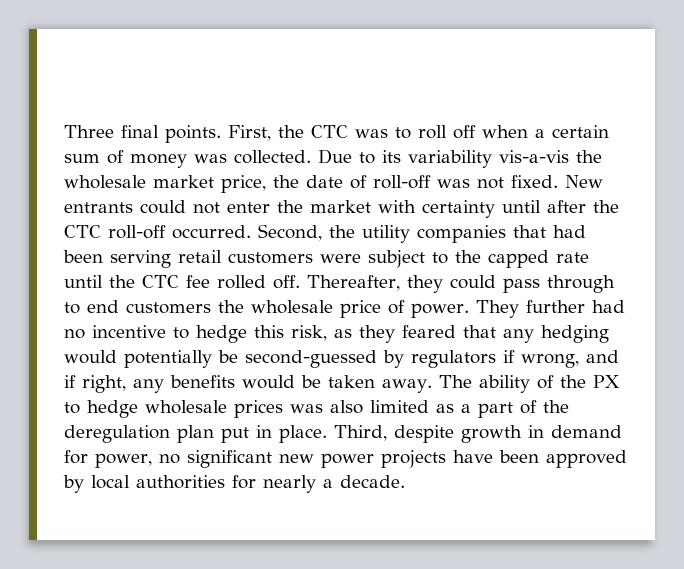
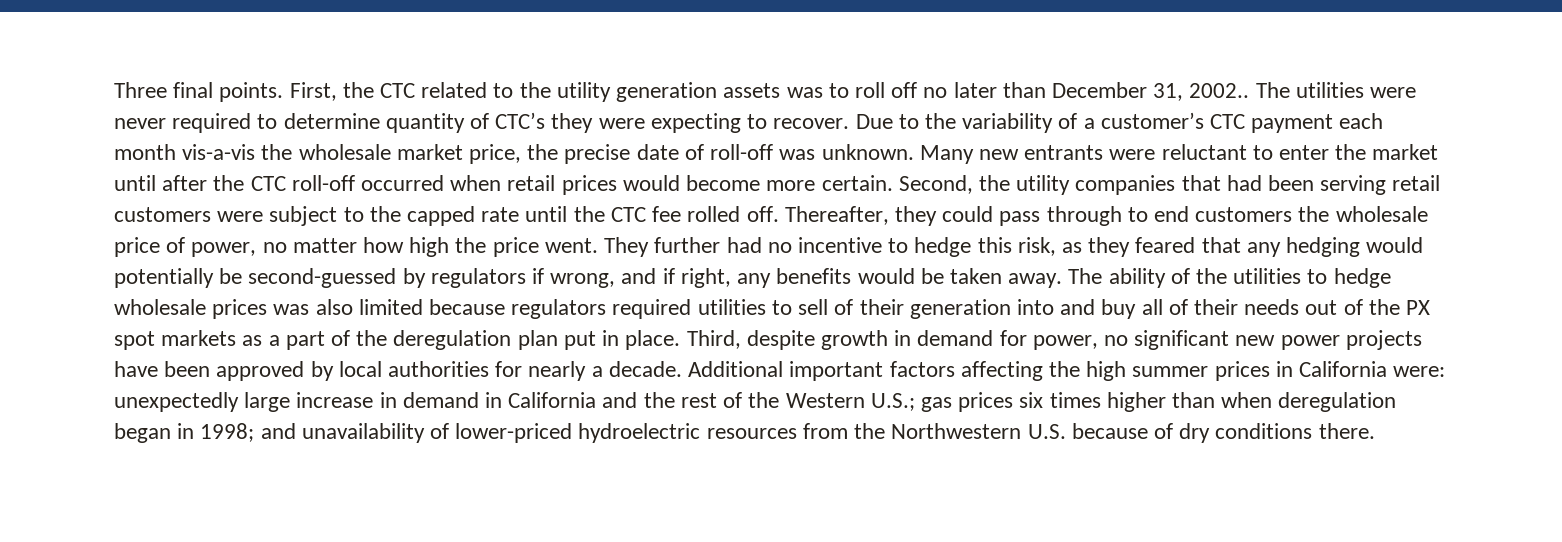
- First, the CTC was to roll off when a certain sum of money was collected. Due to its variability vis-a-vis the wholesale market price, the date of roll-off was not fixed. New entrants could not enter the market with certainty until after the CTC roll-off occurred.
+ First, the CTC related to the utility generation assets was to roll off no later than December 31, 2002.. The utilities were never required to determine quantity of CTC’s they were expecting to recover. Due to the variability of a customer’s CTC payment each month vis-a-vis the wholesale market price, the precise date of roll-off was unknown. Many new entrants were reluctant to enter the market until after the CTC roll-off occurred when retail prices would become more certain.
- Thereafter, they could pass through to end customers the wholesale price of power.
+ Thereafter, they could pass through to end customers the wholesale price of power, no matter how high the price went.
- The ability of the PX to hedge wholesale prices was also limited as a part of the deregulation plan put in place.
+ The ability of the utilities to hedge wholesale prices was also limited because regulators required utilities to sell of their generation into and buy all of their needs out of the PX spot markets as a part of the deregulation plan put in place.
+ Additional important factors affecting the high summer prices in California were: unexpectedly large increase in demand in California and the rest of the Western U.S.; gas prices six times higher than when deregulation began in 1998; and unavailability of lower-priced hydroelectric resources from the Northwestern U.S. because of dry conditions there.

